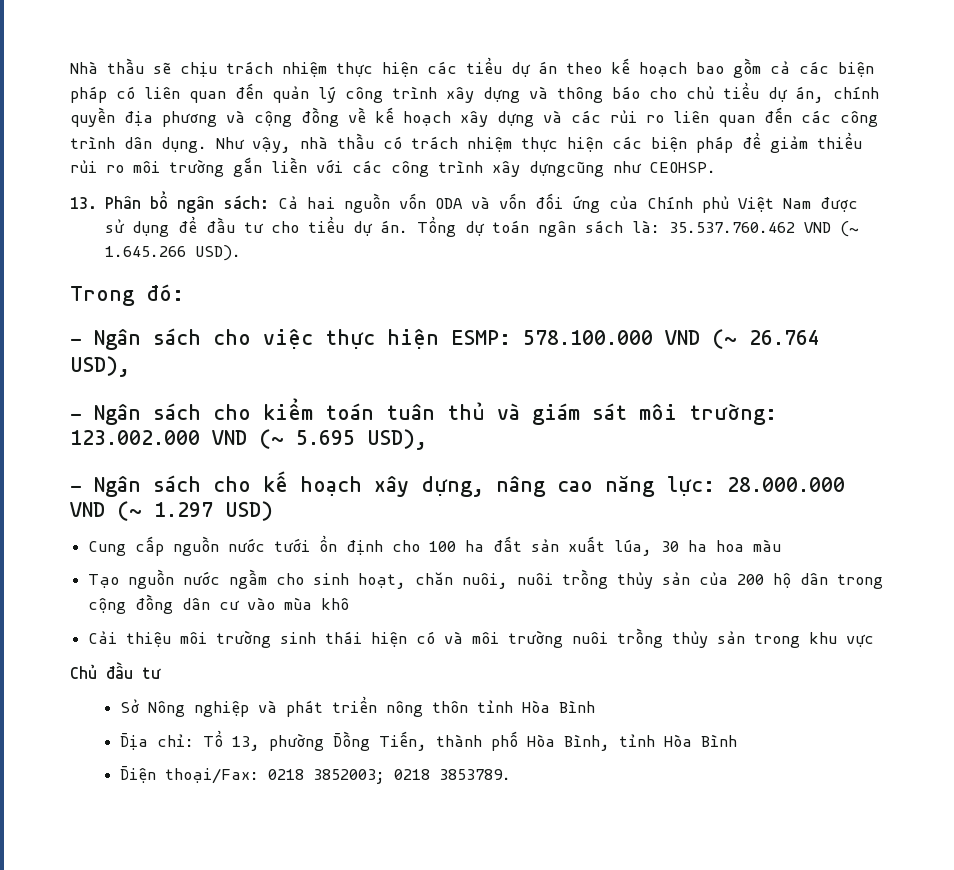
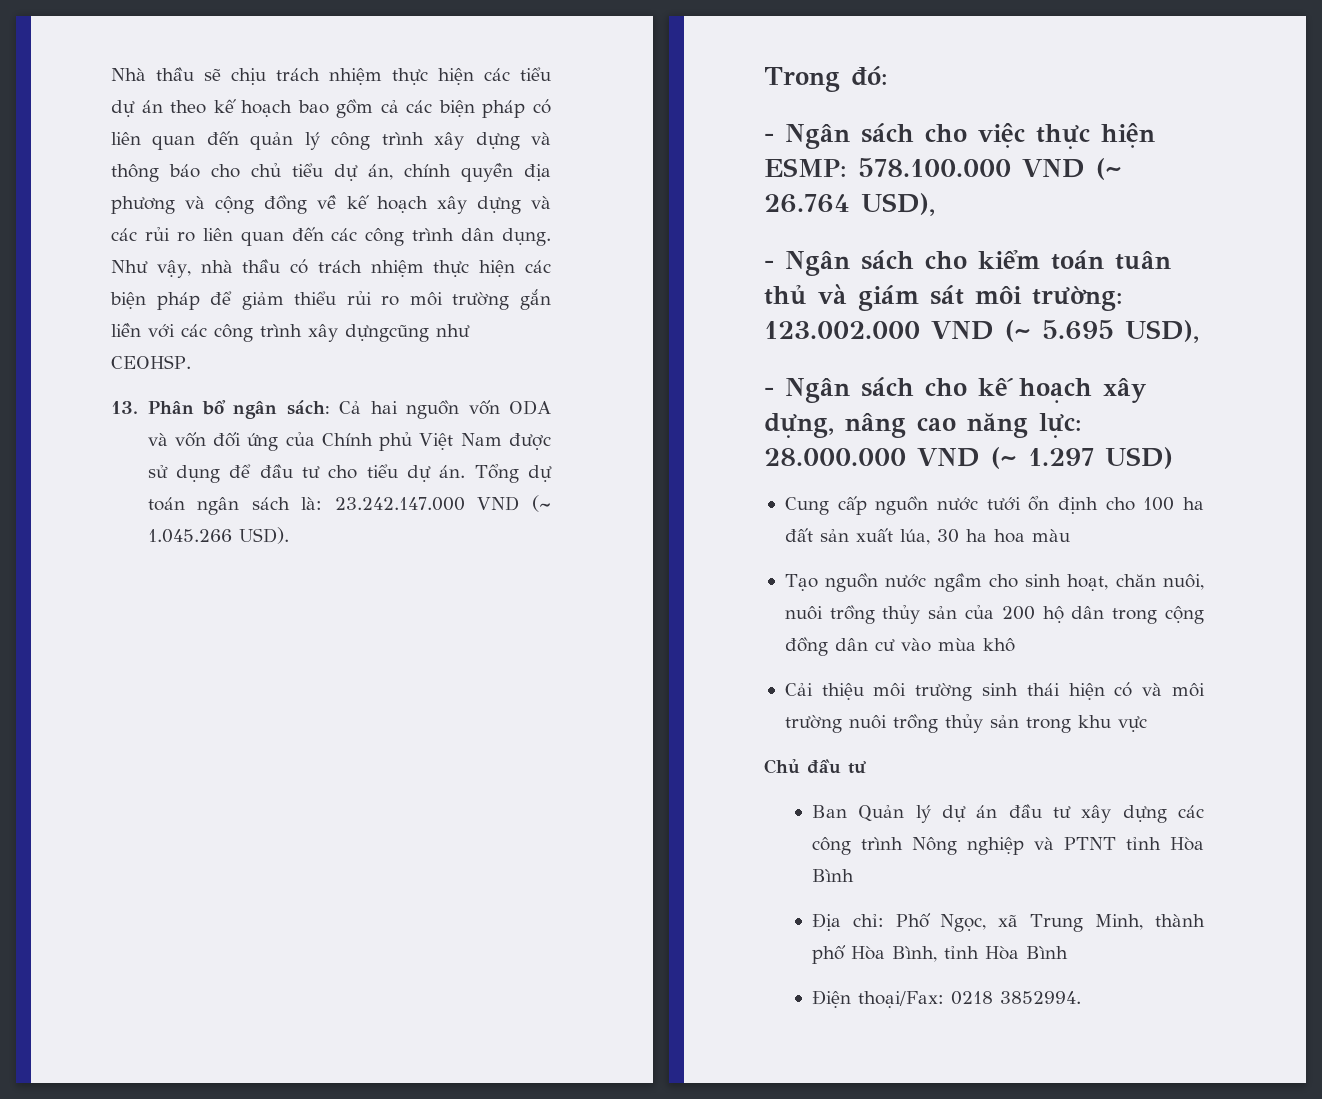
- Tổng dự toán ngân sách là: 35.537.760.462 VND (~ 1.645.266 USD).
+ Tổng dự toán ngân sách là: 23.242.147.000 VND (~ 1.045.266 USD).
- Sở Nông nghiệp và phát triển nông thôn tỉnh Hòa Bình
+ Ban Quản lý dự án đầu tư xây dựng các công trình Nông nghiệp và PTNT tỉnh Hòa Bình
- Địa chỉ: Tổ 13, phường Đồng Tiến, thành phố Hòa Bình, tỉnh Hòa Bình
+ Địa chỉ: Phố Ngọc, xã Trung Minh, thành phố Hòa Bình, tỉnh Hòa Bình
- Điện thoại/Fax: 0218 3852003; 0218 3853789.
+ Điện thoại/Fax: 0218 3852994.

